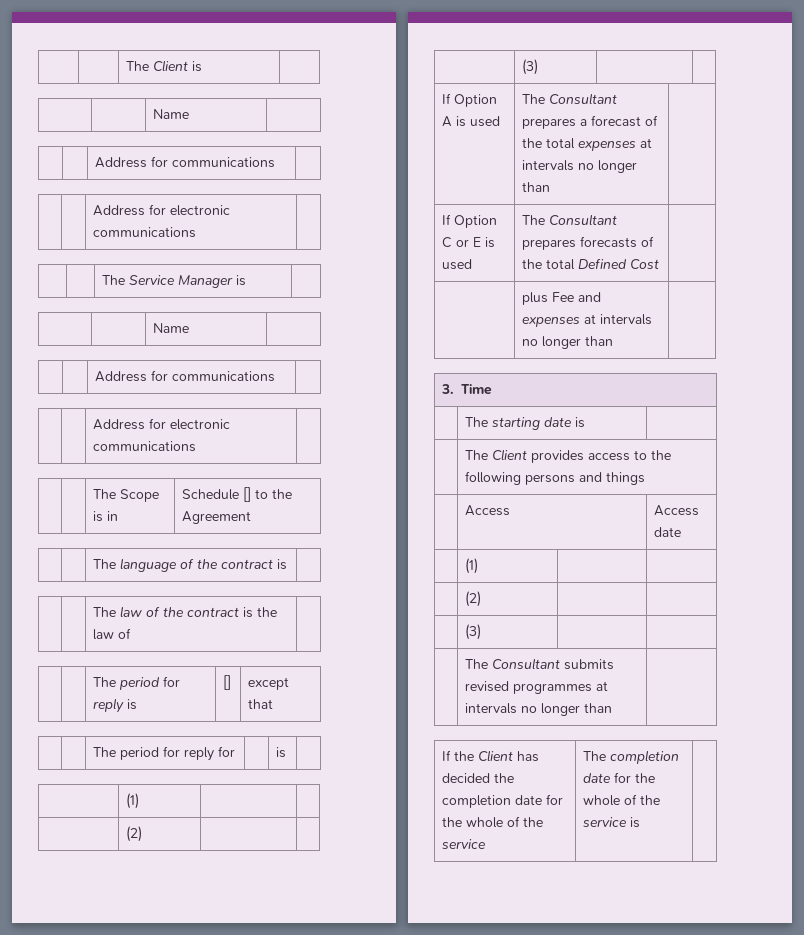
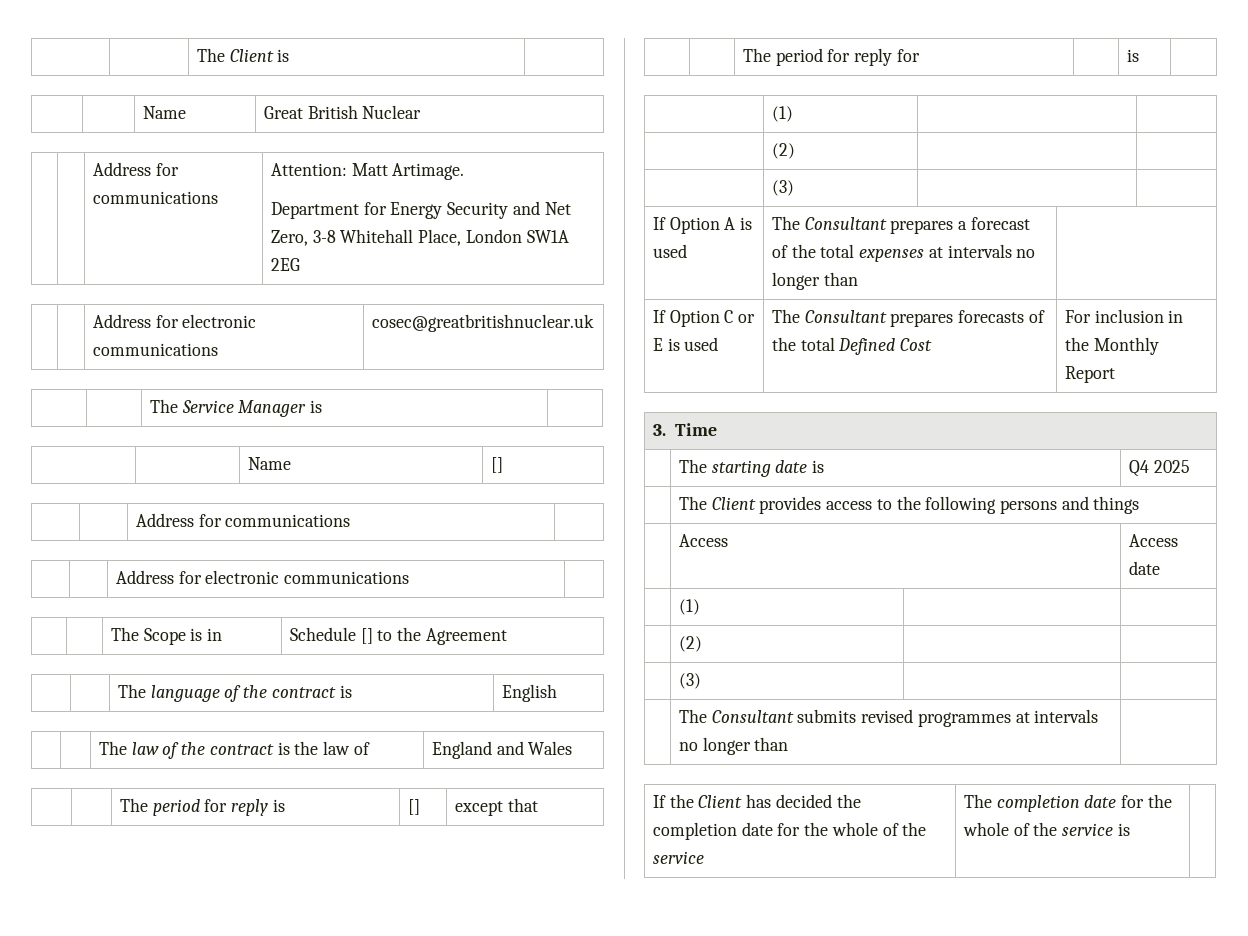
  | | The Client is |
- | | Name |
- | | Address for communications |
- | | Address for electronic communications |
+ | | Name | Great British Nuclear
+ | | Address for communications | Attention: Matt Artimage.
+ Department for Energy Security and Net Zero, 3-8 Whitehall Place, London SW1A 2EG
+ | | Address for electronic communications | cosec@greatbritishnuclear.uk
  | | The Service Manager is |
- | | Name |
+ | | Name | []
- | | The language of the contract is |
+ | | The language of the contract is | English
- | | The law of the contract is the law of |
+ | | The law of the contract is the law of | England and Wales
- If Option C or E is used | The Consultant prepares forecasts of the total Defined Cost |
- | plus Fee and expenses at intervals no longer than |
+ If Option C or E is used | The Consultant prepares forecasts of the total Defined Cost | For inclusion in the Monthly Report
- | The starting date is |
+ | The starting date is | Q4 2025

